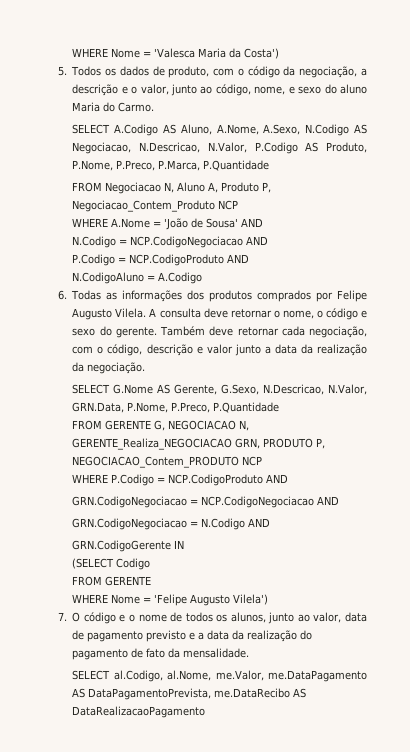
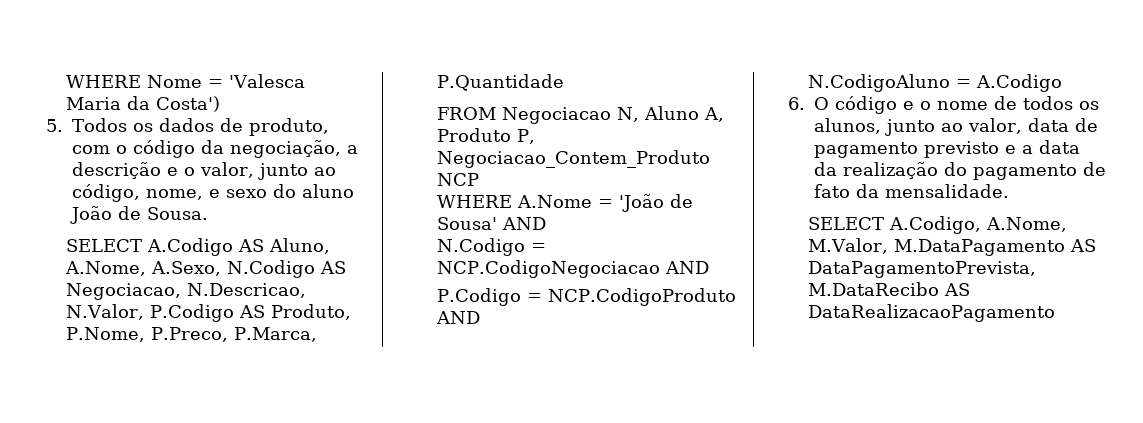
- 5. Todos os dados de produto, com o código da negociação, a descrição e o valor, junto ao código, nome, e sexo do aluno Maria do Carmo.
+ 5. Todos os dados de produto, com o código da negociação, a descrição e o valor, junto ao código, nome, e sexo do aluno João de Sousa.
- 6. Todas as informações dos produtos comprados por Felipe Augusto Vilela. A consulta deve retornar o nome, o código e sexo do gerente. Também deve retornar cada negociação, com o código, descrição e valor junto a data da realização da negociação.
- SELECT G.Nome AS Gerente, G.Sexo, N.Descricao, N.Valor, GRN.Data, P.Nome, P.Preco, P.Quantidade
- FROM GERENTE G, NEGOCIACAO N, GERENTE_Realiza_NEGOCIACAO GRN, PRODUTO P, NEGOCIACAO_Contem_PRODUTO NCP
- WHERE P.Codigo = NCP.CodigoProduto AND
- GRN.CodigoNegociacao = NCP.CodigoNegociacao AND
- GRN.CodigoNegociacao = N.Codigo AND
- GRN.CodigoGerente IN
- (SELECT Codigo
- FROM GERENTE
- WHERE Nome = 'Felipe Augusto Vilela')
- 7. O código e o nome de todos os alunos, junto ao valor, data de pagamento previsto e a data da realização do pagamento de fato da mensalidade.
+ 6. O código e o nome de todos os alunos, junto ao valor, data de pagamento previsto e a data da realização do pagamento de fato da mensalidade.
- SELECT al.Codigo, al.Nome, me.Valor, me.DataPagamento AS DataPagamentoPrevista, me.DataRecibo AS DataRealizacaoPagamento
+ SELECT A.Codigo, A.Nome, M.Valor, M.DataPagamento AS DataPagamentoPrevista, M.DataRecibo AS DataRealizacaoPagamento

